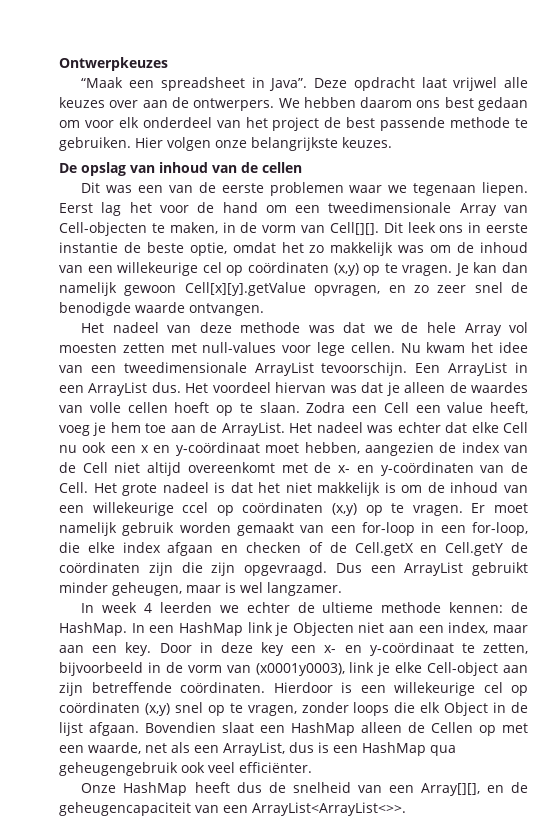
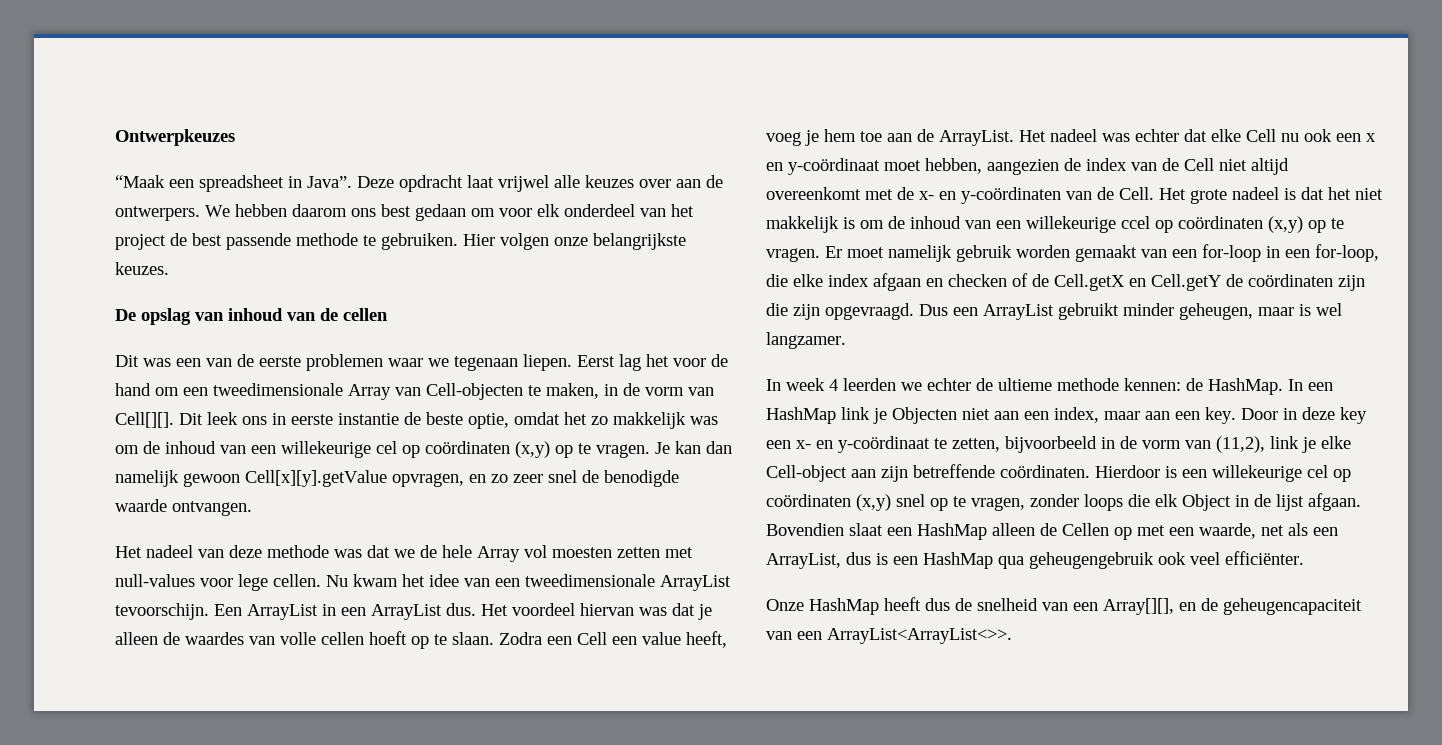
- Door in deze key een x- en y-coördinaat te zetten, bijvoorbeeld in de vorm van (x0001y0003), link je elke Cell-object aan zijn betreffende coördinaten.
+ Door in deze key een x- en y-coördinaat te zetten, bijvoorbeeld in de vorm van (11,2), link je elke Cell-object aan zijn betreffende coördinaten.

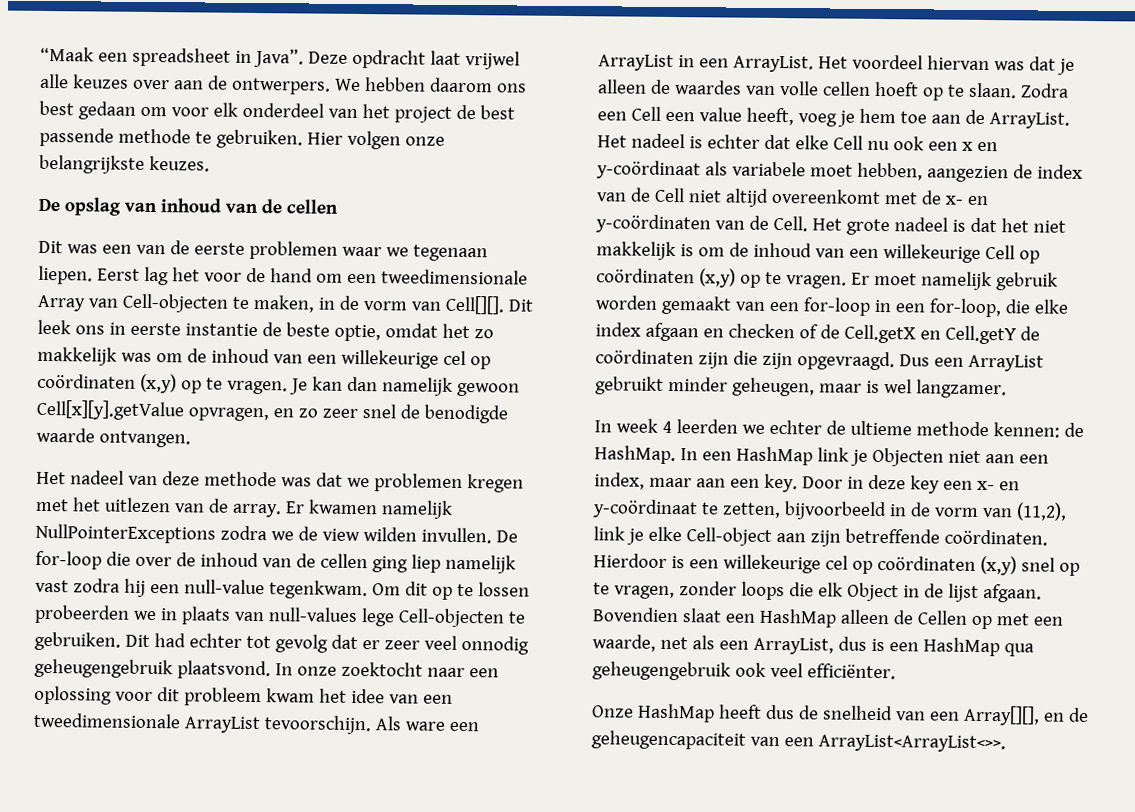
- Ontwerpkeuzes
- Het nadeel van deze methode was dat we de hele Array vol moesten zetten met null-values voor lege cellen. Nu kwam het idee van een tweedimensionale ArrayList tevoorschijn.
+ Het nadeel van deze methode was dat we problemen kregen met het uitlezen van de array. Er kwamen namelijk NullPointerExceptions zodra we de view wilden invullen. De for-loop die over de inhoud van de cellen ging liep namelijk vast zodra hij een null-value tegenkwam. Om dit op te lossen probeerden we in plaats van null-values lege Cell-objecten te gebruiken. Dit had echter tot gevolg dat er zeer veel onnodig geheugengebruik plaatsvond. In onze zoektocht naar een oplossing voor dit probleem kwam het idee van een tweedimensionale ArrayList tevoorschijn.
- Een ArrayList in een ArrayList dus.
+ Als ware een ArrayList in een ArrayList.
- Het nadeel was echter dat elke Cell nu ook een x en y-coördinaat moet hebben, aangezien de index van de Cell niet altijd overeenkomt met de x- en y-coördinaten van de Cell.
+ Het nadeel is echter dat elke Cell nu ook een x en y-coördinaat als variabele moet hebben, aangezien de index van de Cell niet altijd overeenkomt met de x- en y-coördinaten van de Cell.
- Het grote nadeel is dat het niet makkelijk is om de inhoud van een willekeurige ccel op coördinaten (x,y) op te vragen.
+ Het grote nadeel is dat het niet makkelijk is om de inhoud van een willekeurige Cell op coördinaten (x,y) op te vragen.

